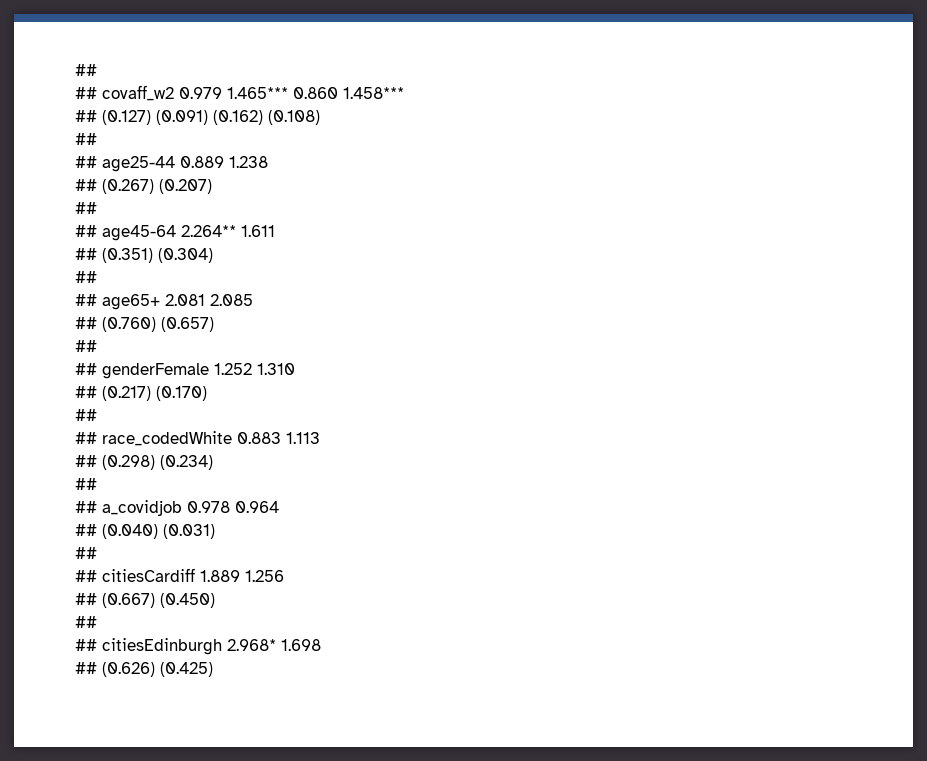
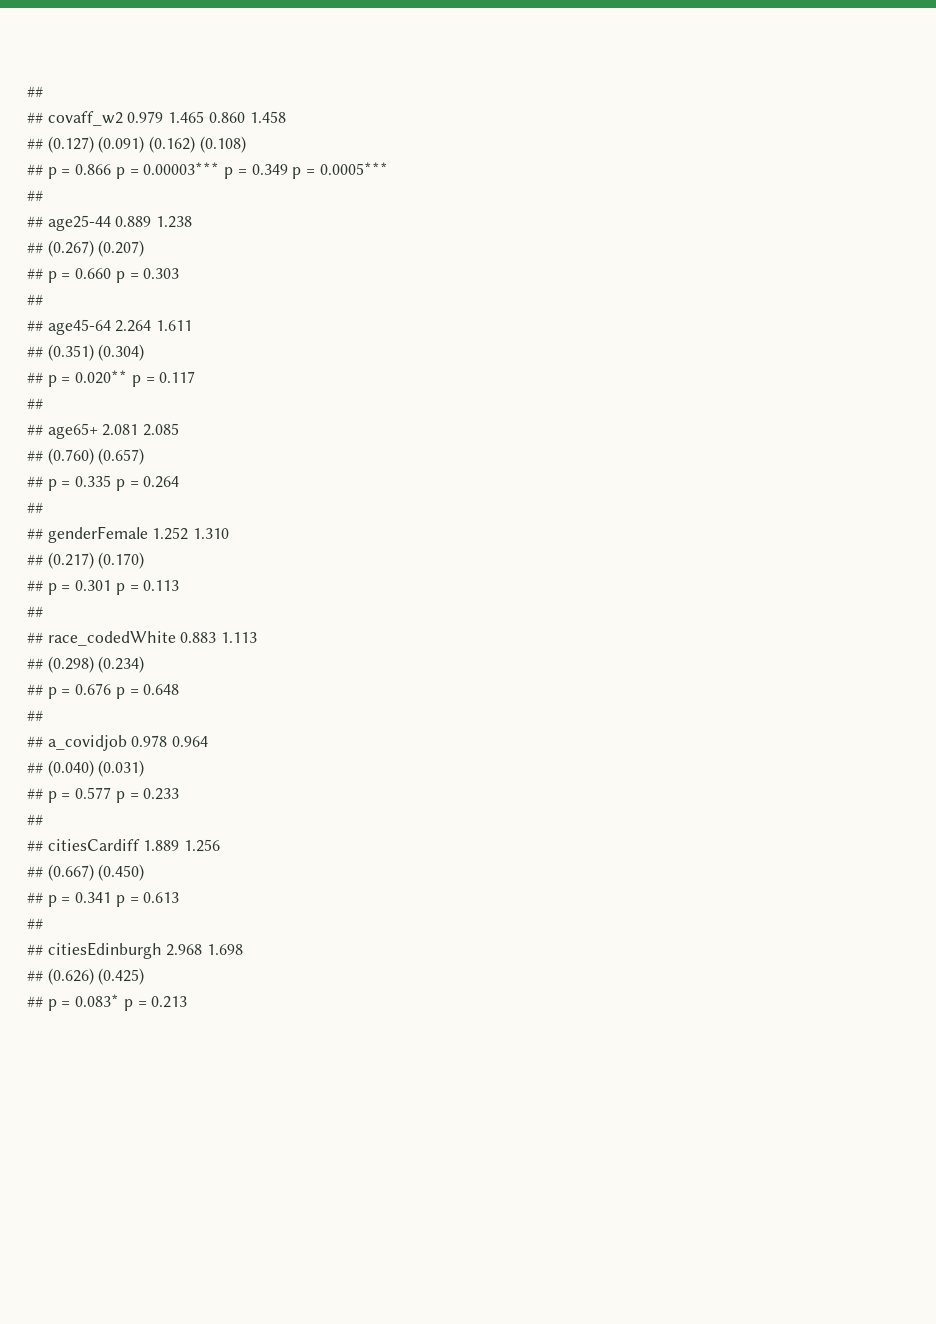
- ## covaff_w2 0.979 1.465*** 0.860 1.458***
+ ## covaff_w2 0.979 1.465 0.860 1.458
+ ## p = 0.866 p = 0.00003*** p = 0.349 p = 0.0005***
+ ## p = 0.660 p = 0.303
- ## age45-64 2.264** 1.611
+ ## age45-64 2.264 1.611
+ ## p = 0.020** p = 0.117
+ ## p = 0.335 p = 0.264
+ ## p = 0.301 p = 0.113
+ ## p = 0.676 p = 0.648
+ ## p = 0.577 p = 0.233
+ ## p = 0.341 p = 0.613
- ## citiesEdinburgh 2.968* 1.698
+ ## citiesEdinburgh 2.968 1.698
+ ## p = 0.083* p = 0.213

